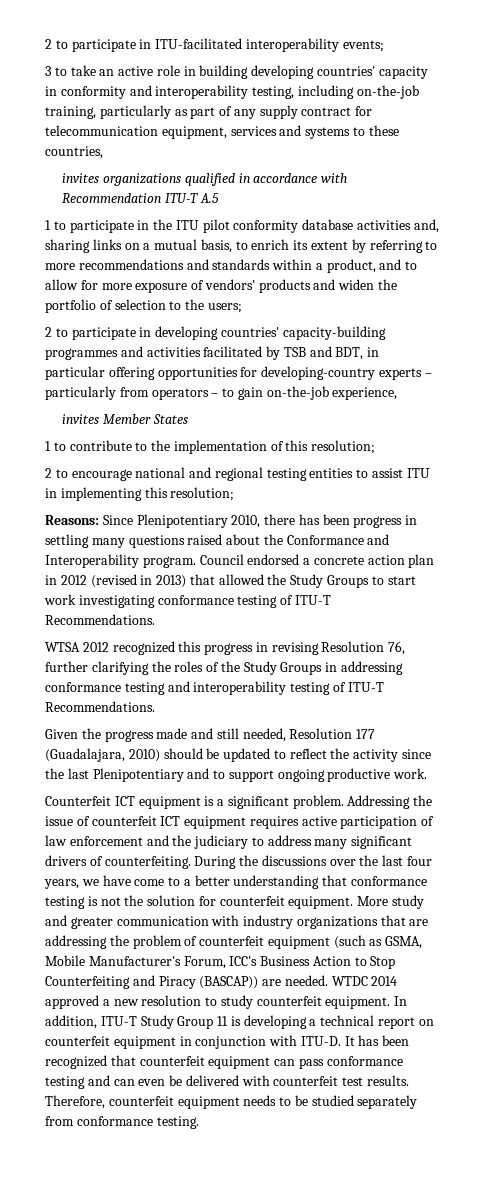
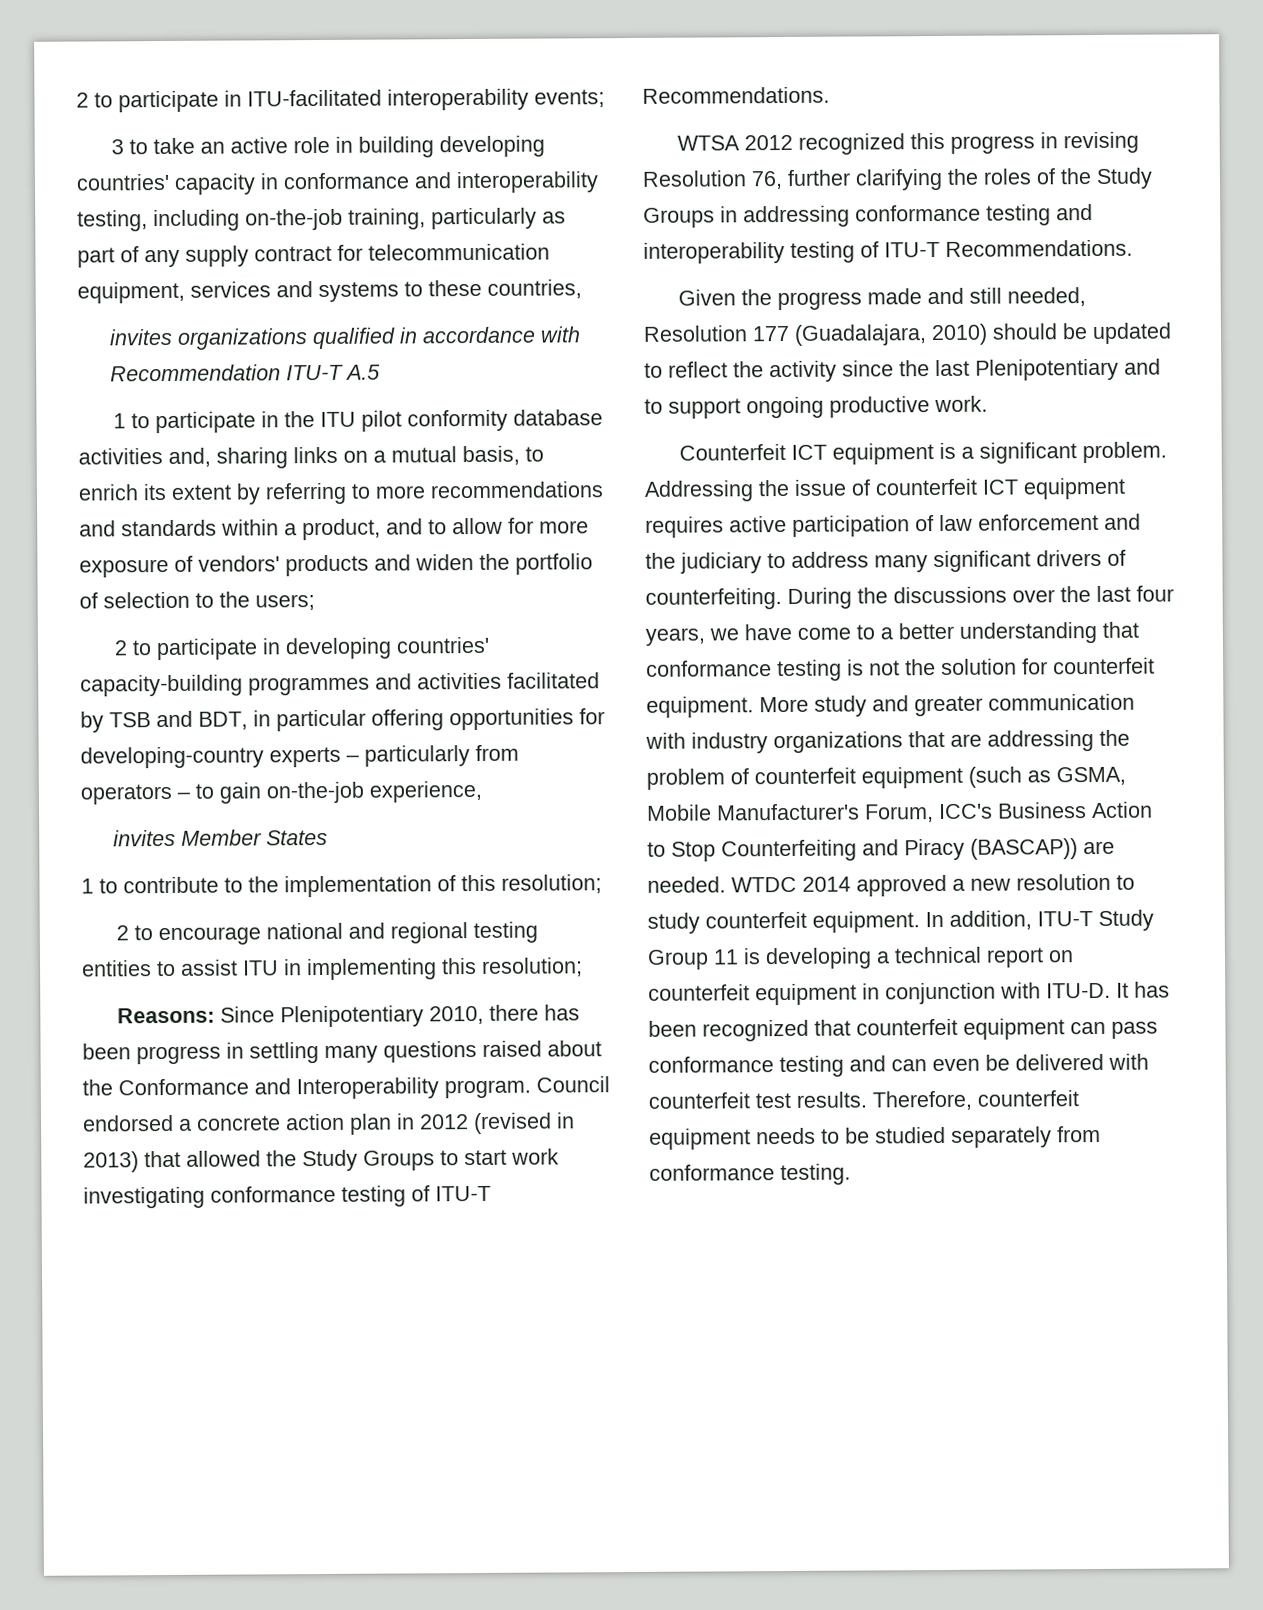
- 3 to take an active role in building developing countries' capacity in conformity and interoperability testing, including on-the-job training, particularly as part of any supply contract for telecommunication equipment, services and systems to these countries,
+ 3 to take an active role in building developing countries' capacity in conformance and interoperability testing, including on-the-job training, particularly as part of any supply contract for telecommunication equipment, services and systems to these countries,

